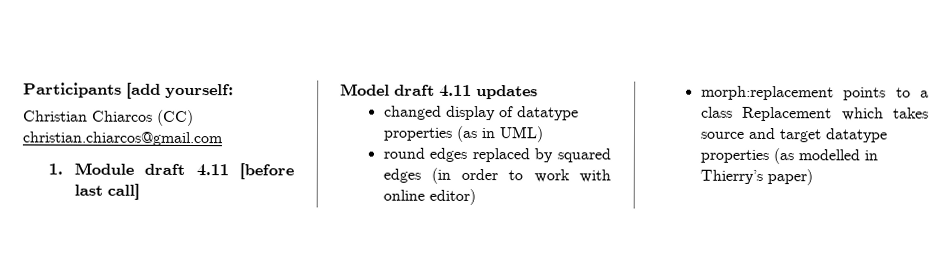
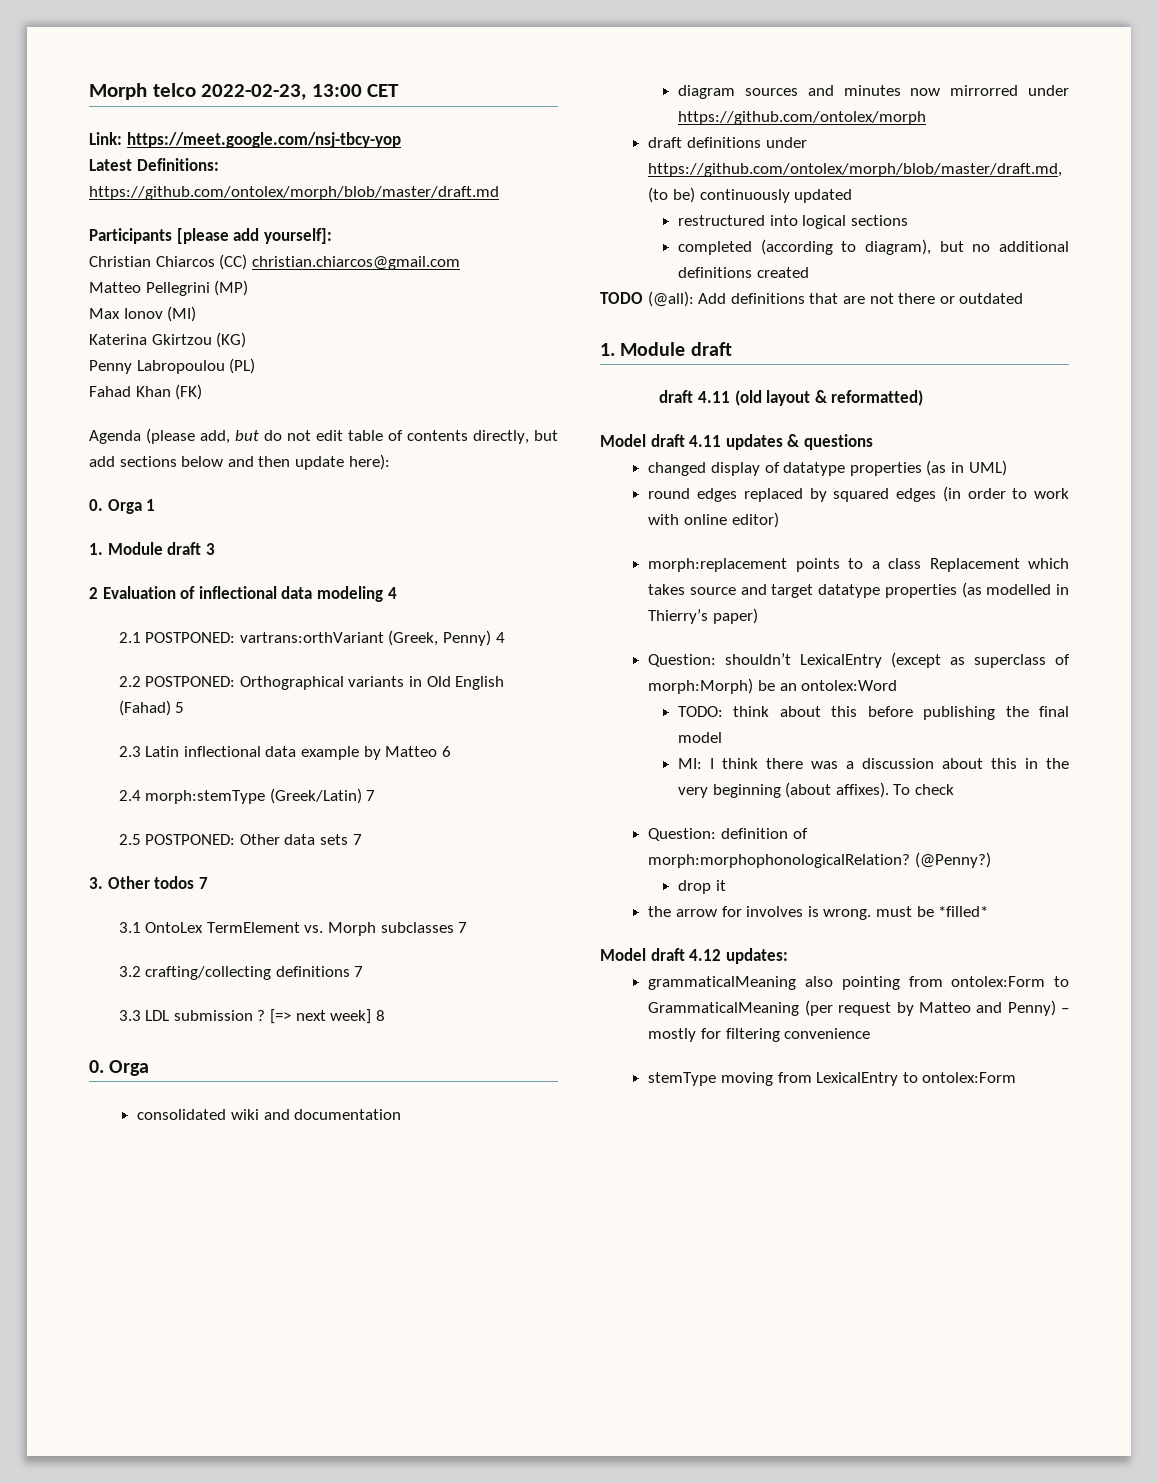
- Participants [add yourself:
+ Morph telco 2022-02-23, 13:00 CET
+ Link: https://meet.google.com/nsj-tbcy-yop
+ Latest Definitions: https://github.com/ontolex/morph/blob/master/draft.md
+ Participants [please add yourself]:
  Christian Chiarcos (CC) christian.chiarcos@gmail.com
- 1. Module draft 4.11 [before last call]
+ Matteo Pellegrini (MP)
+ Max Ionov (MI)
+ Katerina Gkirtzou (KG)
+ Penny Labropoulou (PL)
+ Fahad Khan (FK)
+ Agenda (please add, but do not edit table of contents directly, but add sections below and then update here):
+ 0. Orga 1
+ 1. Module draft 3
+ 2 Evaluation of inflectional data modeling 4
+ 2.1 POSTPONED: vartrans:orthVariant (Greek, Penny) 4
+ 2.2 POSTPONED: Orthographical variants in Old English (Fahad) 5
+ 2.3 Latin inflectional data example by Matteo 6
+ 2.4 morph:stemType (Greek/Latin) 7
+ 2.5 POSTPONED: Other data sets 7
+ 3. Other todos 7
+ 3.1 OntoLex TermElement vs. Morph subclasses 7
+ 3.2 crafting/collecting definitions 7
+ 3.3 LDL submission ? [=> next week] 8
+ 0. Orga
+ consolidated wiki and documentation
+ diagram sources and minutes now mirrorred under https://github.com/ontolex/morph
+ draft definitions under https://github.com/ontolex/morph/blob/master/draft.md, (to be) continuously updated
+ restructured into logical sections
+ completed (according to diagram), but no additional definitions created
+ TODO (@all): Add definitions that are not there or outdated
+ 1. Module draft
+ draft 4.11 (old layout & reformatted)
- Model draft 4.11 updates
+ Model draft 4.11 updates & questions
+ Question: shouldn’t LexicalEntry (except as superclass of morph:Morph) be an ontolex:Word
+ TODO: think about this before publishing the final model
+ MI: I think there was a discussion about this in the very beginning (about affixes). To check
+ Question: definition of morph:morphophonologicalRelation? (@Penny?)
+ drop it
+ the arrow for involves is wrong. must be *filled*
+ Model draft 4.12 updates:
+ grammaticalMeaning also pointing from ontolex:Form to GrammaticalMeaning (per request by Matteo and Penny) – mostly for filtering convenience
+ stemType moving from LexicalEntry to ontolex:Form

